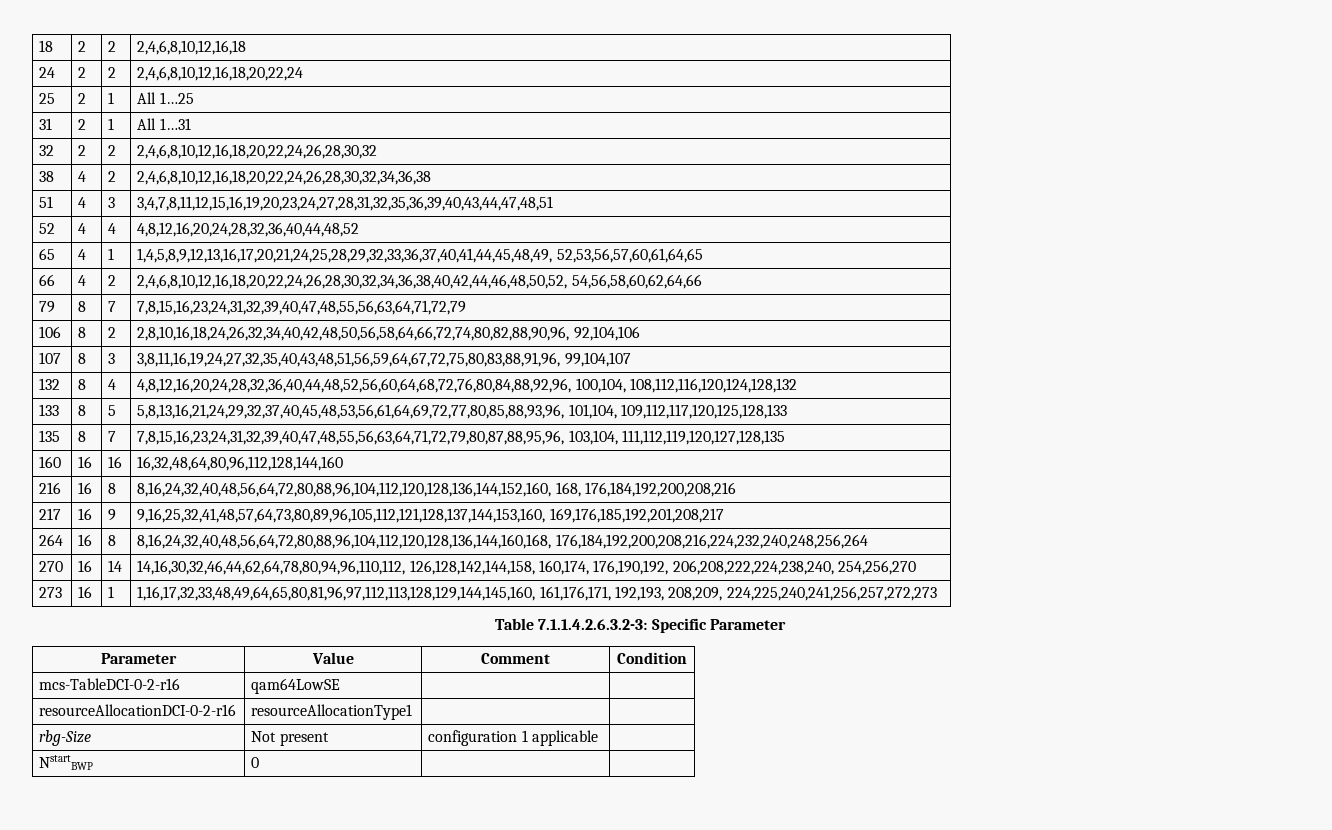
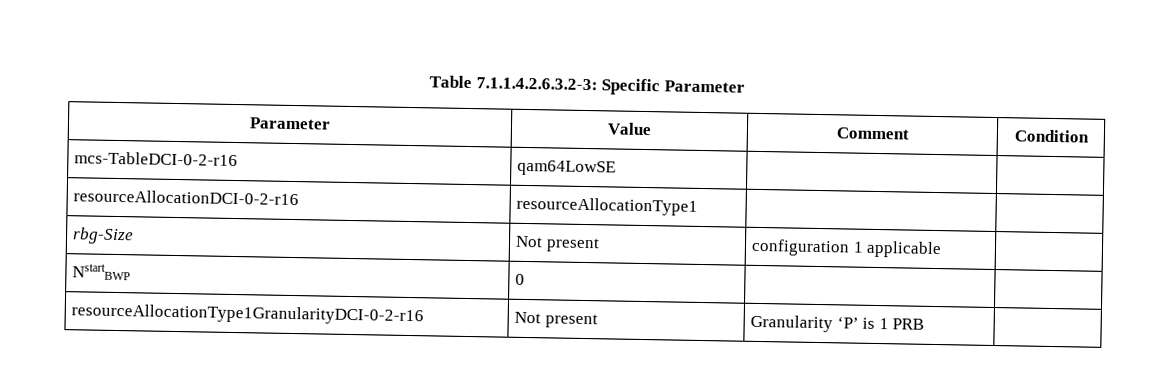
- 18 | 2 | 2 | 2,4,6,8,10,12,16,18
- 24 | 2 | 2 | 2,4,6,8,10,12,16,18,20,22,24
- 25 | 2 | 1 | All 1…25
- 31 | 2 | 1 | All 1…31
- 32 | 2 | 2 | 2,4,6,8,10,12,16,18,20,22,24,26,28,30,32
- 38 | 4 | 2 | 2,4,6,8,10,12,16,18,20,22,24,26,28,30,32,34,36,38
- 51 | 4 | 3 | 3,4,7,8,11,12,15,16,19,20,23,24,27,28,31,32,35,36,39,40,43,44,47,48,51
- 52 | 4 | 4 | 4,8,12,16,20,24,28,32,36,40,44,48,52
- 65 | 4 | 1 | 1,4,5,8,9,12,13,16,17,20,21,24,25,28,29,32,33,36,37,40,41,44,45,48,49, 52,53,56,57,60,61,64,65
- 66 | 4 | 2 | 2,4,6,8,10,12,16,18,20,22,24,26,28,30,32,34,36,38,40,42,44,46,48,50,52, 54,56,58,60,62,64,66
- 79 | 8 | 7 | 7,8,15,16,23,24,31,32,39,40,47,48,55,56,63,64,71,72,79
- 106 | 8 | 2 | 2,8,10,16,18,24,26,32,34,40,42,48,50,56,58,64,66,72,74,80,82,88,90,96, 92,104,106
- 107 | 8 | 3 | 3,8,11,16,19,24,27,32,35,40,43,48,51,56,59,64,67,72,75,80,83,88,91,96, 99,104,107
- 132 | 8 | 4 | 4,8,12,16,20,24,28,32,36,40,44,48,52,56,60,64,68,72,76,80,84,88,92,96, 100,104, 108,112,116,120,124,128,132
- 133 | 8 | 5 | 5,8,13,16,21,24,29,32,37,40,45,48,53,56,61,64,69,72,77,80,85,88,93,96, 101,104, 109,112,117,120,125,128,133
- 135 | 8 | 7 | 7,8,15,16,23,24,31,32,39,40,47,48,55,56,63,64,71,72,79,80,87,88,95,96, 103,104, 111,112,119,120,127,128,135
- 160 | 16 | 16 | 16,32,48,64,80,96,112,128,144,160
- 216 | 16 | 8 | 8,16,24,32,40,48,56,64,72,80,88,96,104,112,120,128,136,144,152,160, 168, 176,184,192,200,208,216
- 217 | 16 | 9 | 9,16,25,32,41,48,57,64,73,80,89,96,105,112,121,128,137,144,153,160, 169,176,185,192,201,208,217
- 264 | 16 | 8 | 8,16,24,32,40,48,56,64,72,80,88,96,104,112,120,128,136,144,160,168, 176,184,192,200,208,216,224,232,240,248,256,264
- 270 | 16 | 14 | 14,16,30,32,46,44,62,64,78,80,94,96,110,112, 126,128,142,144,158, 160,174, 176,190,192, 206,208,222,224,238,240, 254,256,270
- 273 | 16 | 1 | 1,16,17,32,33,48,49,64,65,80,81,96,97,112,113,128,129,144,145,160, 161,176,171, 192,193, 208,209, 224,225,240,241,256,257,272,273
+ resourceAllocationType1GranularityDCI-0-2-r16 | Not present | Granularity ‘P’ is 1 PRB |

